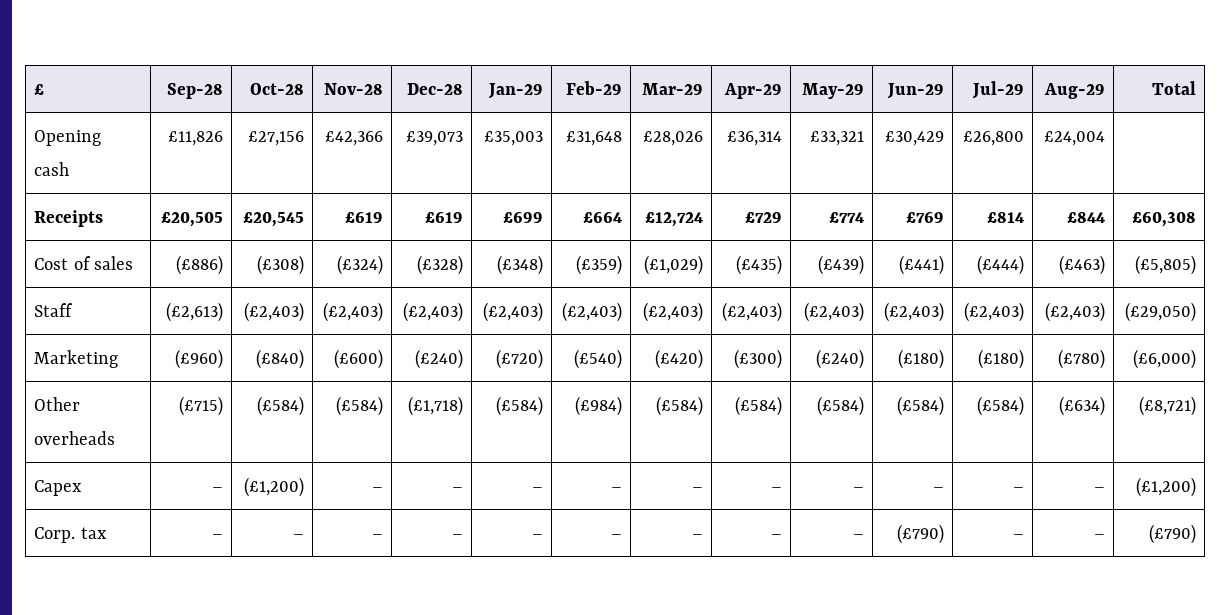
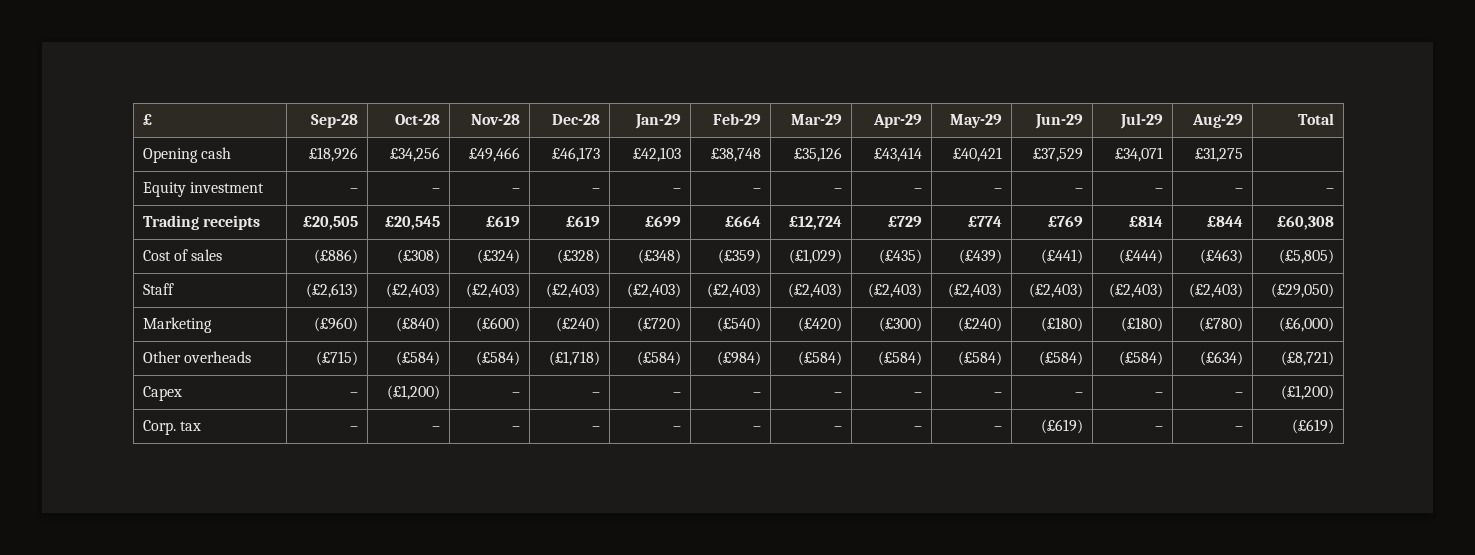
- Opening cash | £11,826 | £27,156 | £42,366 | £39,073 | £35,003 | £31,648 | £28,026 | £36,314 | £33,321 | £30,429 | £26,800 | £24,004 |
- Receipts | £20,505 | £20,545 | £619 | £619 | £699 | £664 | £12,724 | £729 | £774 | £769 | £814 | £844 | £60,308
+ Opening cash | £18,926 | £34,256 | £49,466 | £46,173 | £42,103 | £38,748 | £35,126 | £43,414 | £40,421 | £37,529 | £34,071 | £31,275 |
+ Equity investment | – | – | – | – | – | – | – | – | – | – | – | – | –
+ Trading receipts | £20,505 | £20,545 | £619 | £619 | £699 | £664 | £12,724 | £729 | £774 | £769 | £814 | £844 | £60,308
- Corp. tax | – | – | – | – | – | – | – | – | – | (£790) | – | – | (£790)
+ Corp. tax | – | – | – | – | – | – | – | – | – | (£619) | – | – | (£619)

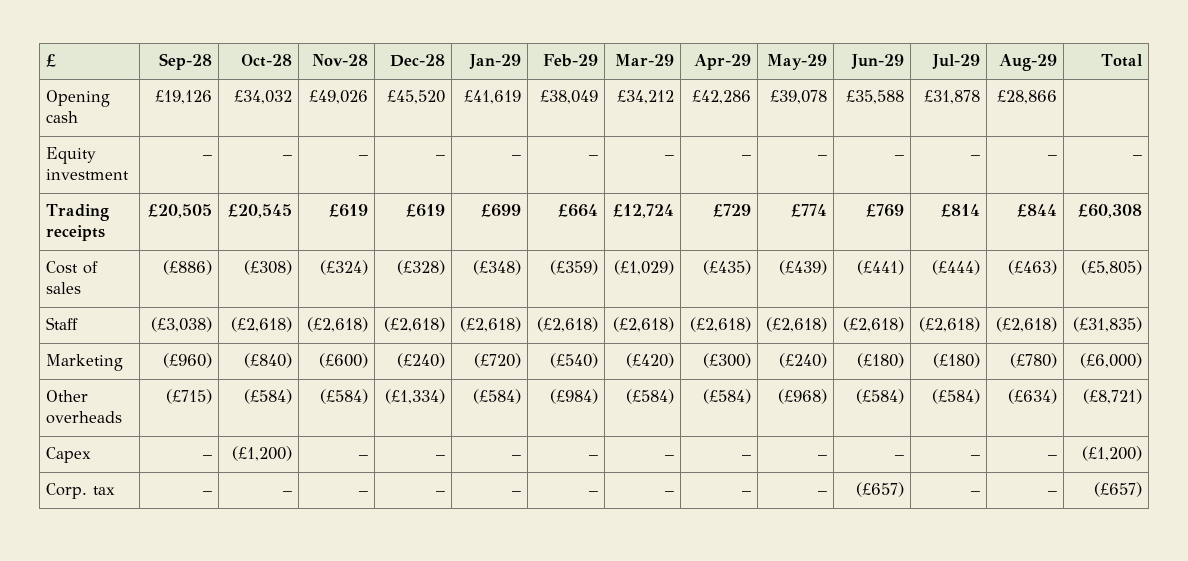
- Opening cash | £18,926 | £34,256 | £49,466 | £46,173 | £42,103 | £38,748 | £35,126 | £43,414 | £40,421 | £37,529 | £34,071 | £31,275 |
+ Opening cash | £19,126 | £34,032 | £49,026 | £45,520 | £41,619 | £38,049 | £34,212 | £42,286 | £39,078 | £35,588 | £31,878 | £28,866 |
- Staff | (£2,613) | (£2,403) | (£2,403) | (£2,403) | (£2,403) | (£2,403) | (£2,403) | (£2,403) | (£2,403) | (£2,403) | (£2,403) | (£2,403) | (£29,050)
+ Staff | (£3,038) | (£2,618) | (£2,618) | (£2,618) | (£2,618) | (£2,618) | (£2,618) | (£2,618) | (£2,618) | (£2,618) | (£2,618) | (£2,618) | (£31,835)
- Other overheads | (£715) | (£584) | (£584) | (£1,718) | (£584) | (£984) | (£584) | (£584) | (£584) | (£584) | (£584) | (£634) | (£8,721)
+ Other overheads | (£715) | (£584) | (£584) | (£1,334) | (£584) | (£984) | (£584) | (£584) | (£968) | (£584) | (£584) | (£634) | (£8,721)
- Corp. tax | – | – | – | – | – | – | – | – | – | (£619) | – | – | (£619)
+ Corp. tax | – | – | – | – | – | – | – | – | – | (£657) | – | – | (£657)

